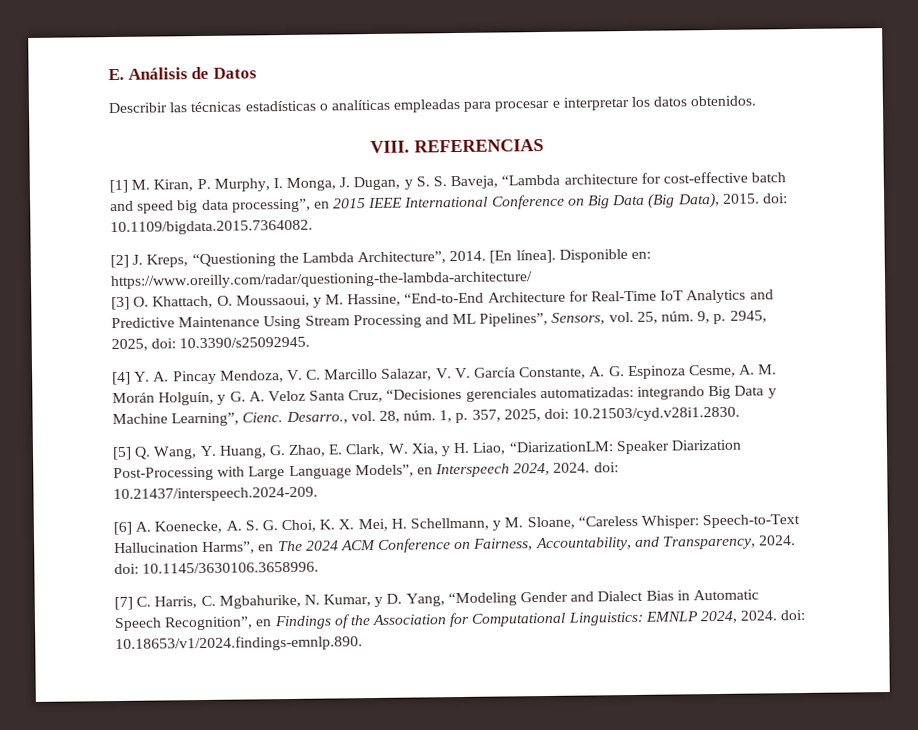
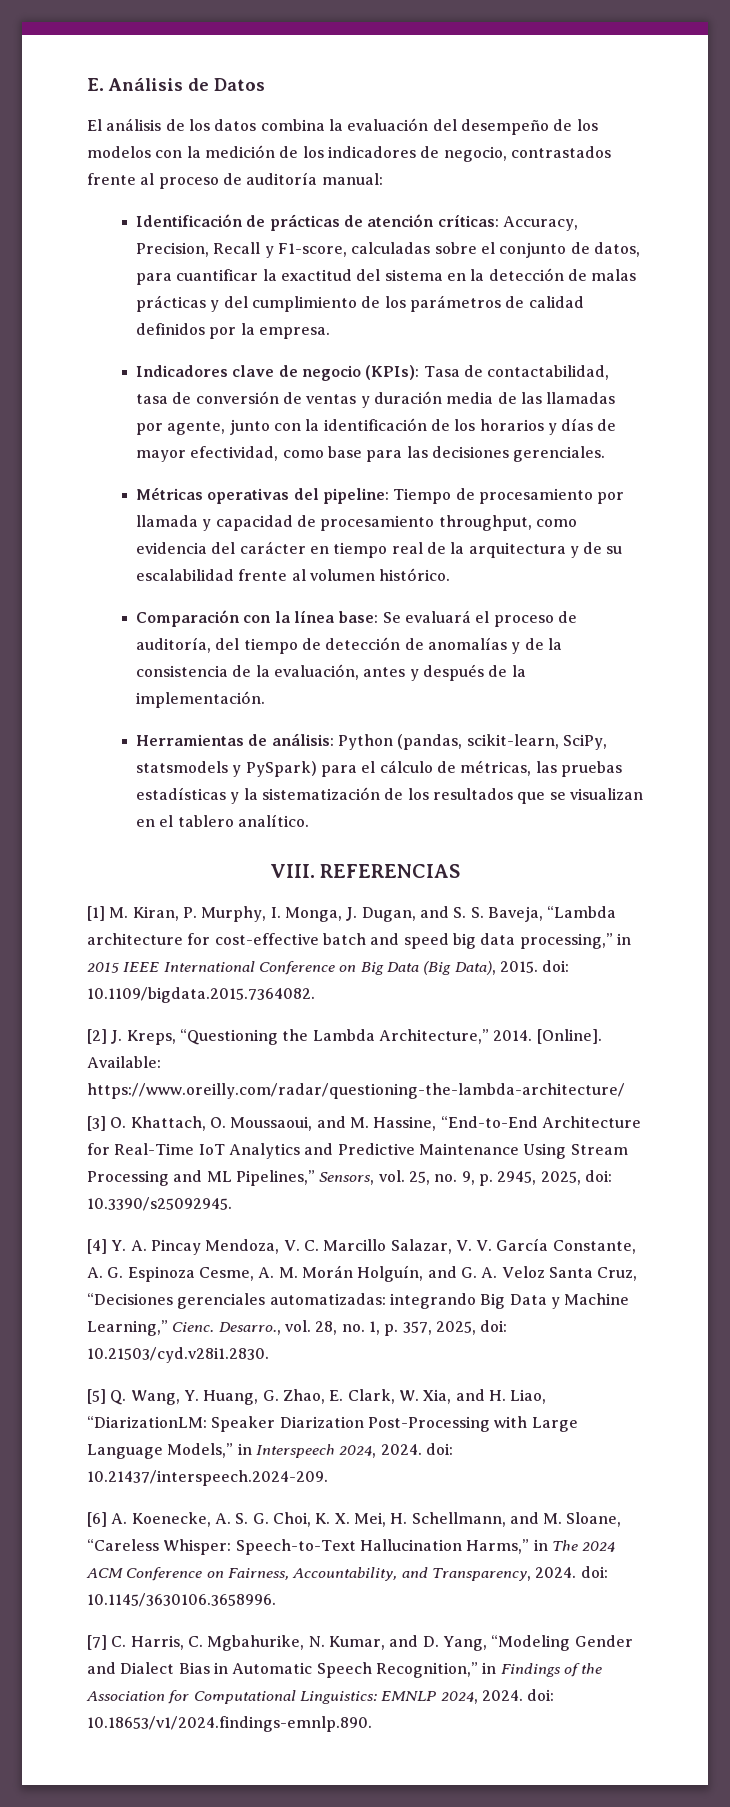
- Describir las técnicas estadísticas o analíticas empleadas para procesar e interpretar los datos obtenidos.
+ El análisis de los datos combina la evaluación del desempeño de los modelos con la medición de los indicadores de negocio, contrastados frente al proceso de auditoría manual:
+ Identificación de prácticas de atención críticas: Accuracy, Precision, Recall y F1-score, calculadas sobre el conjunto de datos, para cuantificar la exactitud del sistema en la detección de malas prácticas y del cumplimiento de los parámetros de calidad definidos por la empresa.
+ Indicadores clave de negocio (KPIs): Tasa de contactabilidad, tasa de conversión de ventas y duración media de las llamadas por agente, junto con la identificación de los horarios y días de mayor efectividad, como base para las decisiones gerenciales.
+ Métricas operativas del pipeline: Tiempo de procesamiento por llamada y capacidad de procesamiento throughput, como evidencia del carácter en tiempo real de la arquitectura y de su escalabilidad frente al volumen histórico.
+ Comparación con la línea base: Se evaluará el proceso de auditoría, del tiempo de detección de anomalías y de la consistencia de la evaluación, antes y después de la implementación.
+ Herramientas de análisis: Python (pandas, scikit-learn, SciPy, statsmodels y PySpark) para el cálculo de métricas, las pruebas estadísticas y la sistematización de los resultados que se visualizan en el tablero analítico.
- [1] M. Kiran, P. Murphy, I. Monga, J. Dugan, y S. S. Baveja, “Lambda architecture for cost-effective batch and speed big data processing”, en 2015 IEEE International Conference on Big Data (Big Data), 2015. doi: 10.1109/bigdata.2015.7364082.
+ [1] M. Kiran, P. Murphy, I. Monga, J. Dugan, and S. S. Baveja, “Lambda architecture for cost-effective batch and speed big data processing,” in 2015 IEEE International Conference on Big Data (Big Data), 2015. doi: 10.1109/bigdata.2015.7364082.
- [2] J. Kreps, “Questioning the Lambda Architecture”, 2014. [En línea]. Disponible en: https://www.oreilly.com/radar/questioning-the-lambda-architecture/
+ [2] J. Kreps, “Questioning the Lambda Architecture,” 2014. [Online]. Available: https://www.oreilly.com/radar/questioning-the-lambda-architecture/
- [3] O. Khattach, O. Moussaoui, y M. Hassine, “End-to-End Architecture for Real-Time IoT Analytics and Predictive Maintenance Using Stream Processing and ML Pipelines”, Sensors, vol. 25, núm. 9, p. 2945, 2025, doi: 10.3390/s25092945.
+ [3] O. Khattach, O. Moussaoui, and M. Hassine, “End-to-End Architecture for Real-Time IoT Analytics and Predictive Maintenance Using Stream Processing and ML Pipelines,” Sensors, vol. 25, no. 9, p. 2945, 2025, doi: 10.3390/s25092945.
- [4] Y. A. Pincay Mendoza, V. C. Marcillo Salazar, V. V. García Constante, A. G. Espinoza Cesme, A. M. Morán Holguín, y G. A. Veloz Santa Cruz, “Decisiones gerenciales automatizadas: integrando Big Data y Machine Learning”, Cienc.
+ [4] Y. A. Pincay Mendoza, V. C. Marcillo Salazar, V. V. García Constante, A. G. Espinoza Cesme, A. M. Morán Holguín, and G. A. Veloz Santa Cruz, “Decisiones gerenciales automatizadas: integrando Big Data y Machine Learning,” Cienc.
- Desarro., vol. 28, núm. 1, p. 357, 2025, doi: 10.21503/cyd.v28i1.2830.
+ Desarro., vol. 28, no. 1, p. 357, 2025, doi: 10.21503/cyd.v28i1.2830.
- [5] Q. Wang, Y. Huang, G. Zhao, E. Clark, W. Xia, y H. Liao, “DiarizationLM: Speaker Diarization Post-Processing with Large Language Models”, en Interspeech 2024, 2024. doi: 10.21437/interspeech.2024-209.
+ [5] Q. Wang, Y. Huang, G. Zhao, E. Clark, W. Xia, and H. Liao, “DiarizationLM: Speaker Diarization Post-Processing with Large Language Models,” in Interspeech 2024, 2024. doi: 10.21437/interspeech.2024-209.
- [6] A. Koenecke, A. S. G. Choi, K. X. Mei, H. Schellmann, y M. Sloane, “Careless Whisper: Speech-to-Text Hallucination Harms”, en The 2024 ACM Conference on Fairness, Accountability, and Transparency, 2024. doi: 10.1145/3630106.3658996.
+ [6] A. Koenecke, A. S. G. Choi, K. X. Mei, H. Schellmann, and M. Sloane, “Careless Whisper: Speech-to-Text Hallucination Harms,” in The 2024 ACM Conference on Fairness, Accountability, and Transparency, 2024. doi: 10.1145/3630106.3658996.
- [7] C. Harris, C. Mgbahurike, N. Kumar, y D. Yang, “Modeling Gender and Dialect Bias in Automatic Speech Recognition”, en Findings of the Association for Computational Linguistics: EMNLP 2024, 2024. doi: 10.18653/v1/2024.findings-emnlp.890.
+ [7] C. Harris, C. Mgbahurike, N. Kumar, and D. Yang, “Modeling Gender and Dialect Bias in Automatic Speech Recognition,” in Findings of the Association for Computational Linguistics: EMNLP 2024, 2024. doi: 10.18653/v1/2024.findings-emnlp.890.

